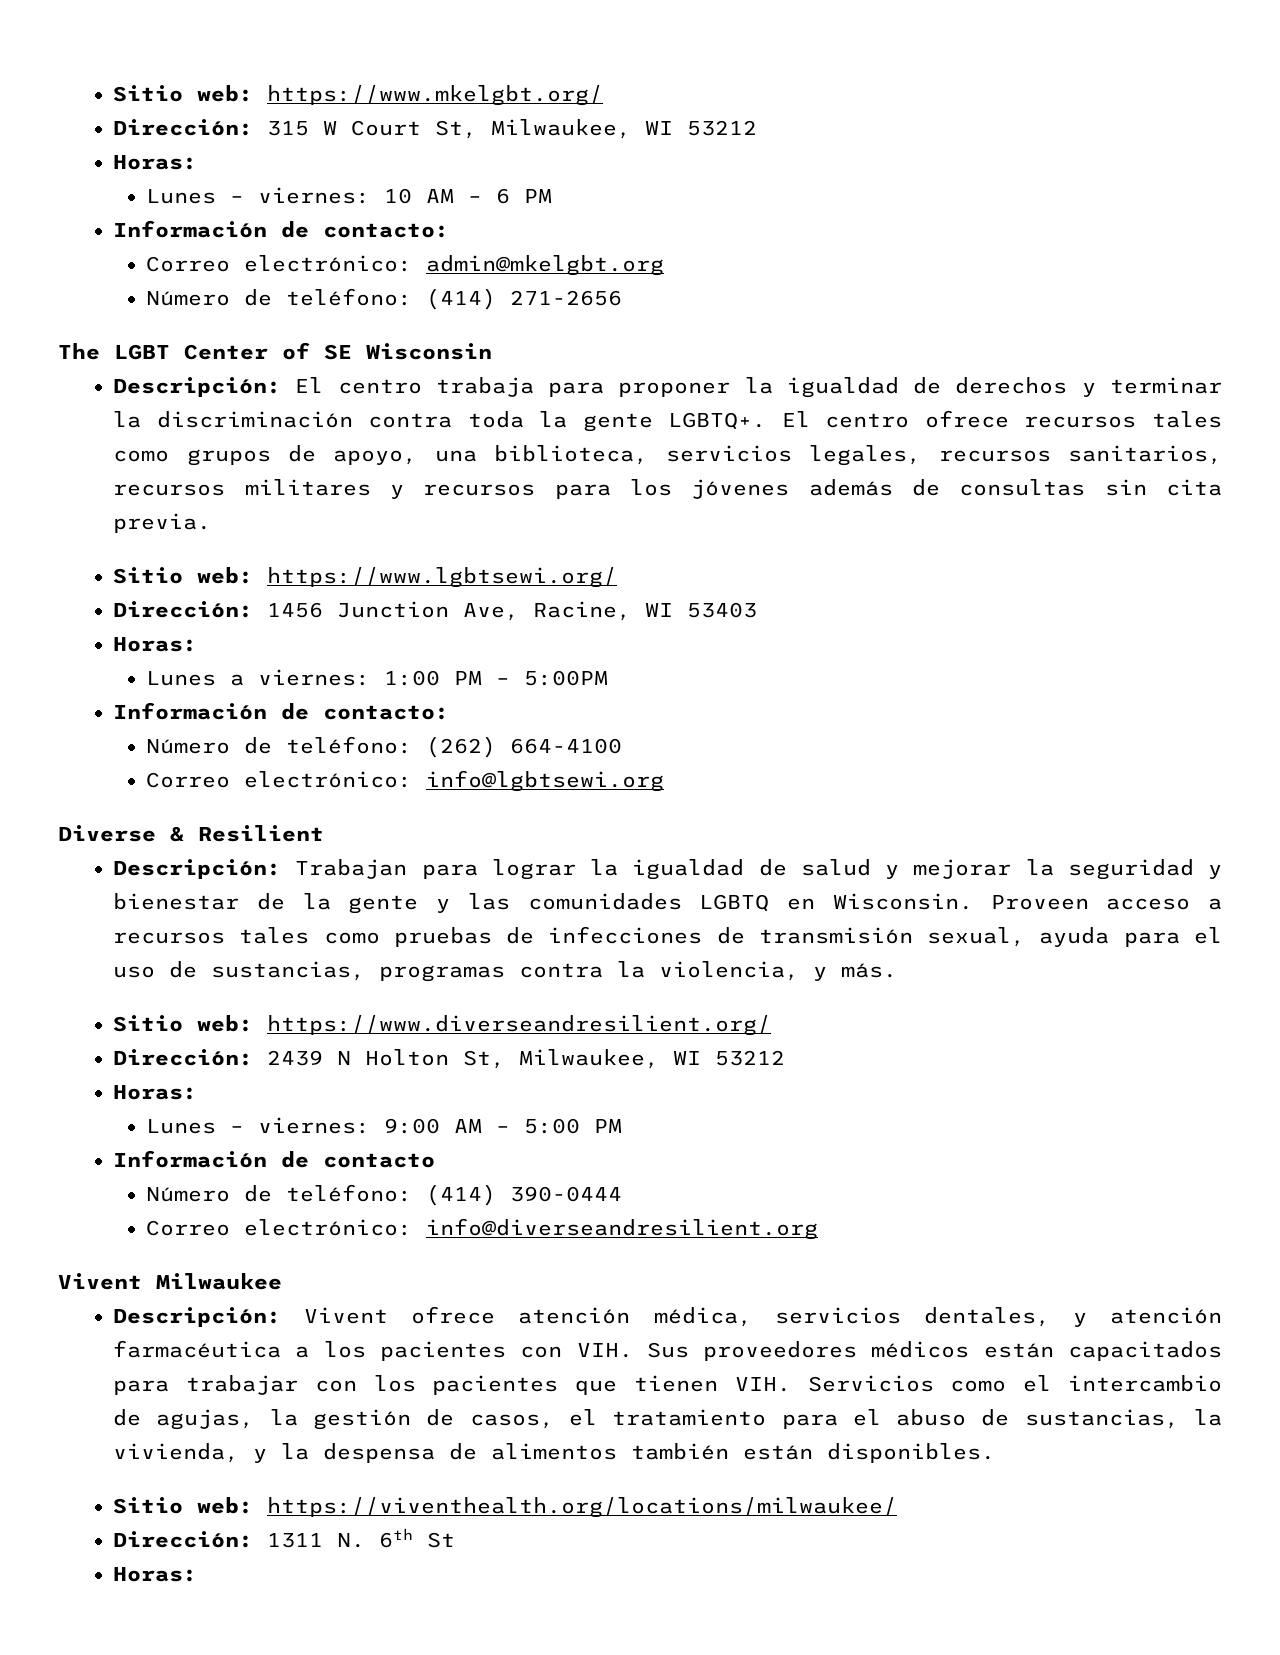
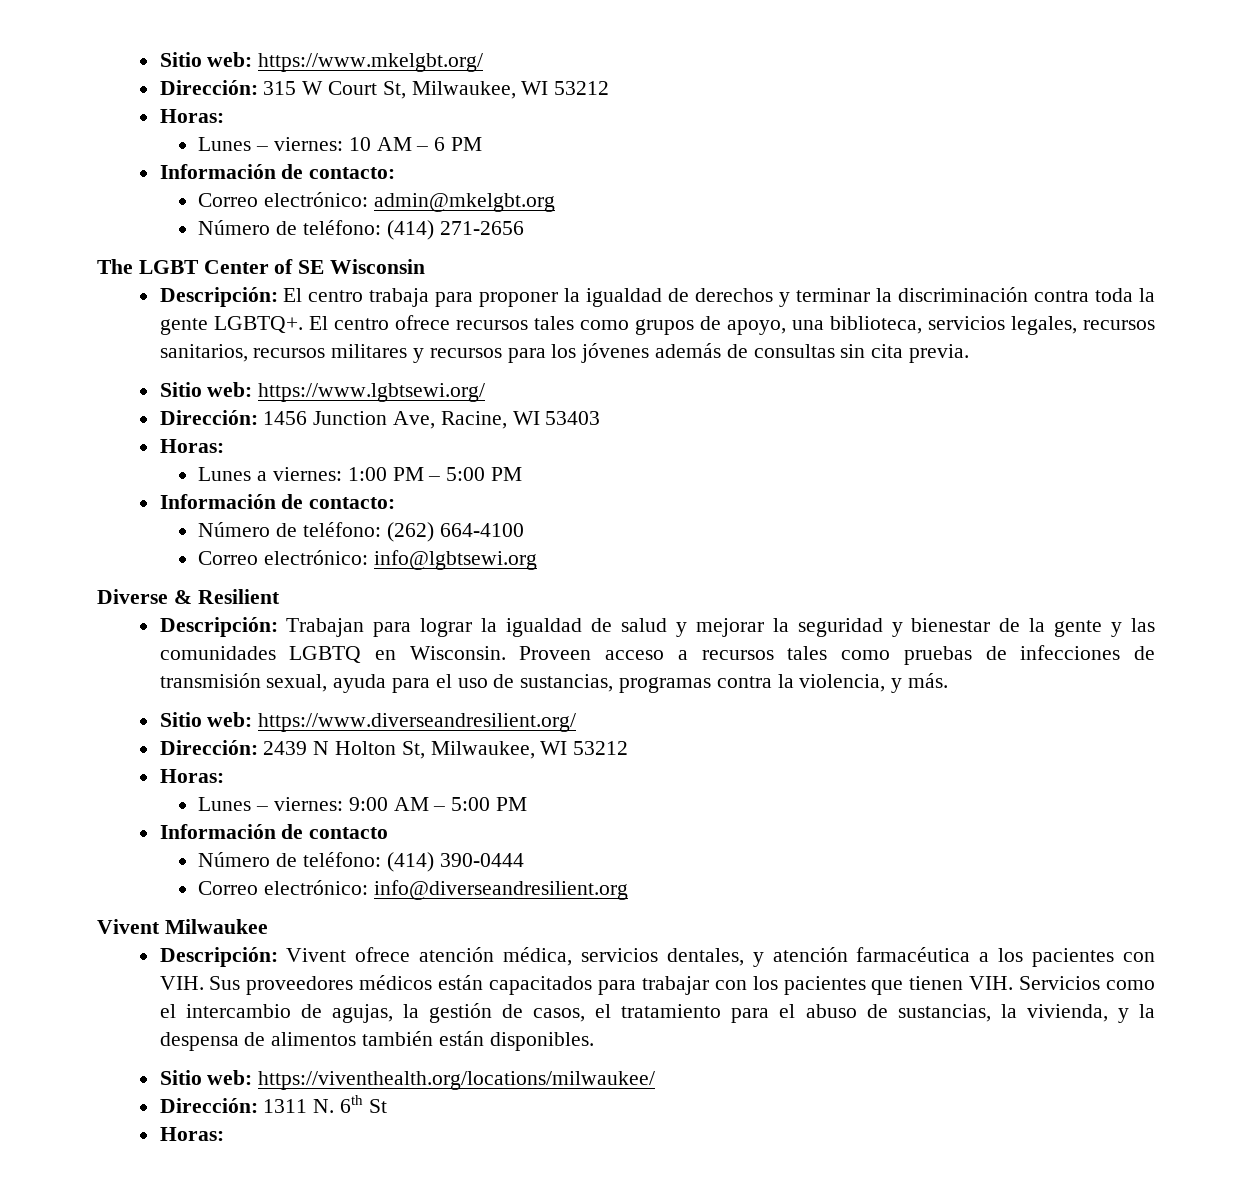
- Lunes a viernes: 1:00 PM – 5:00PM
+ Lunes a viernes: 1:00 PM – 5:00 PM

